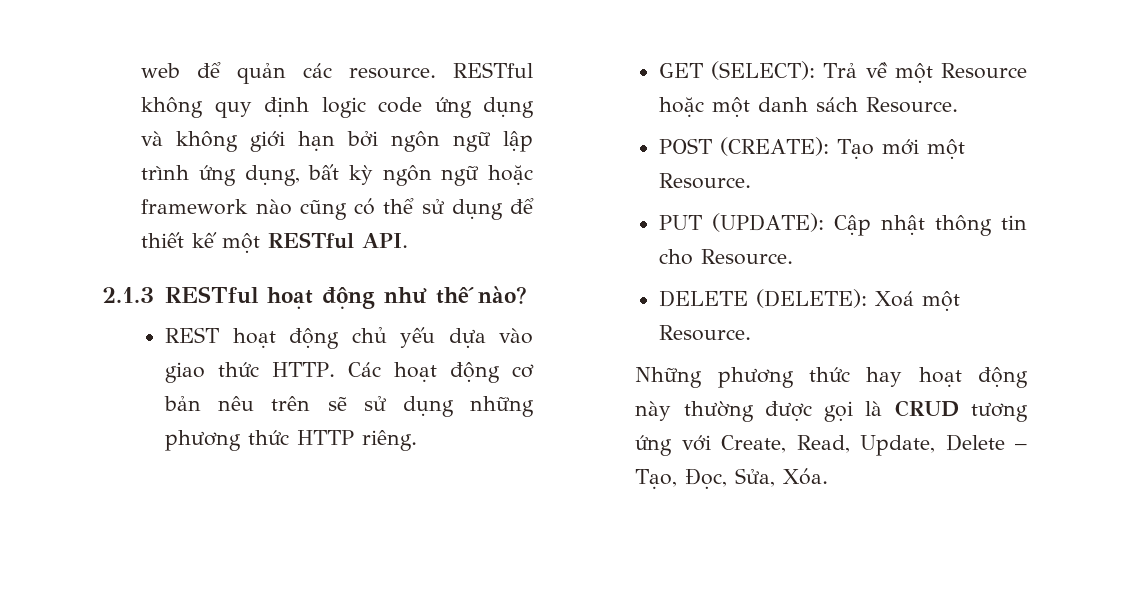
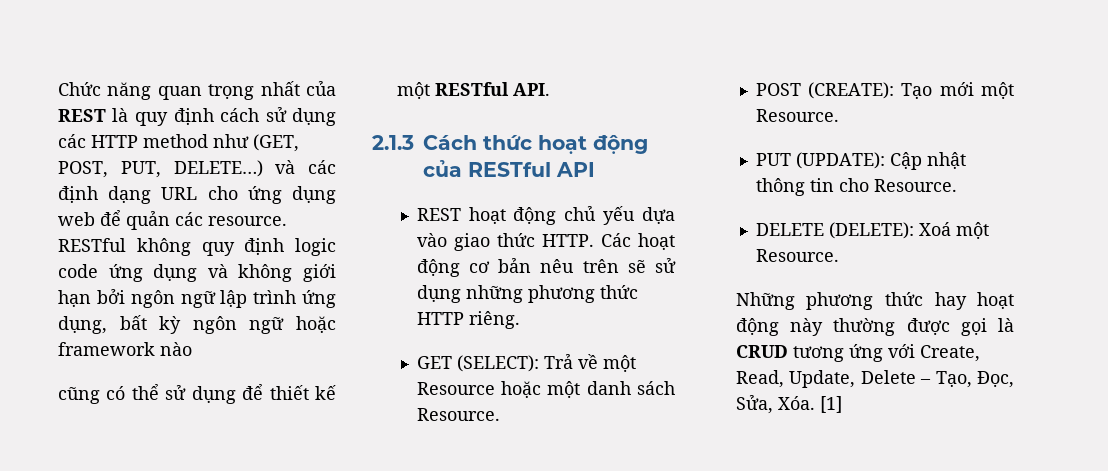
- web để quản các resource.
+ Chức năng quan trọng nhất của REST là quy định cách sử dụng các HTTP method như (GET, POST, PUT, DELETE…) và các định dạng URL cho ứng dụng web để quản các resource.
- RESTful không quy định logic code ứng dụng và không giới hạn bởi ngôn ngữ lập trình ứng dụng, bất kỳ ngôn ngữ hoặc framework nào cũng có thể sử dụng để thiết kế một RESTful API.
+ RESTful không quy định logic code ứng dụng và không giới hạn bởi ngôn ngữ lập trình ứng dụng, bất kỳ ngôn ngữ hoặc framework nào
+ cũng có thể sử dụng để thiết kế một RESTful API.
- 2.1.3 RESTful hoạt động như thế nào?
+ 2.1.3 Cách thức hoạt động của RESTful API
- Những phương thức hay hoạt động này thường được gọi là CRUD tương ứng với Create, Read, Update, Delete – Tạo, Đọc, Sửa, Xóa.
+ Những phương thức hay hoạt động này thường được gọi là CRUD tương ứng với Create, Read, Update, Delete – Tạo, Đọc, Sửa, Xóa. [1]

